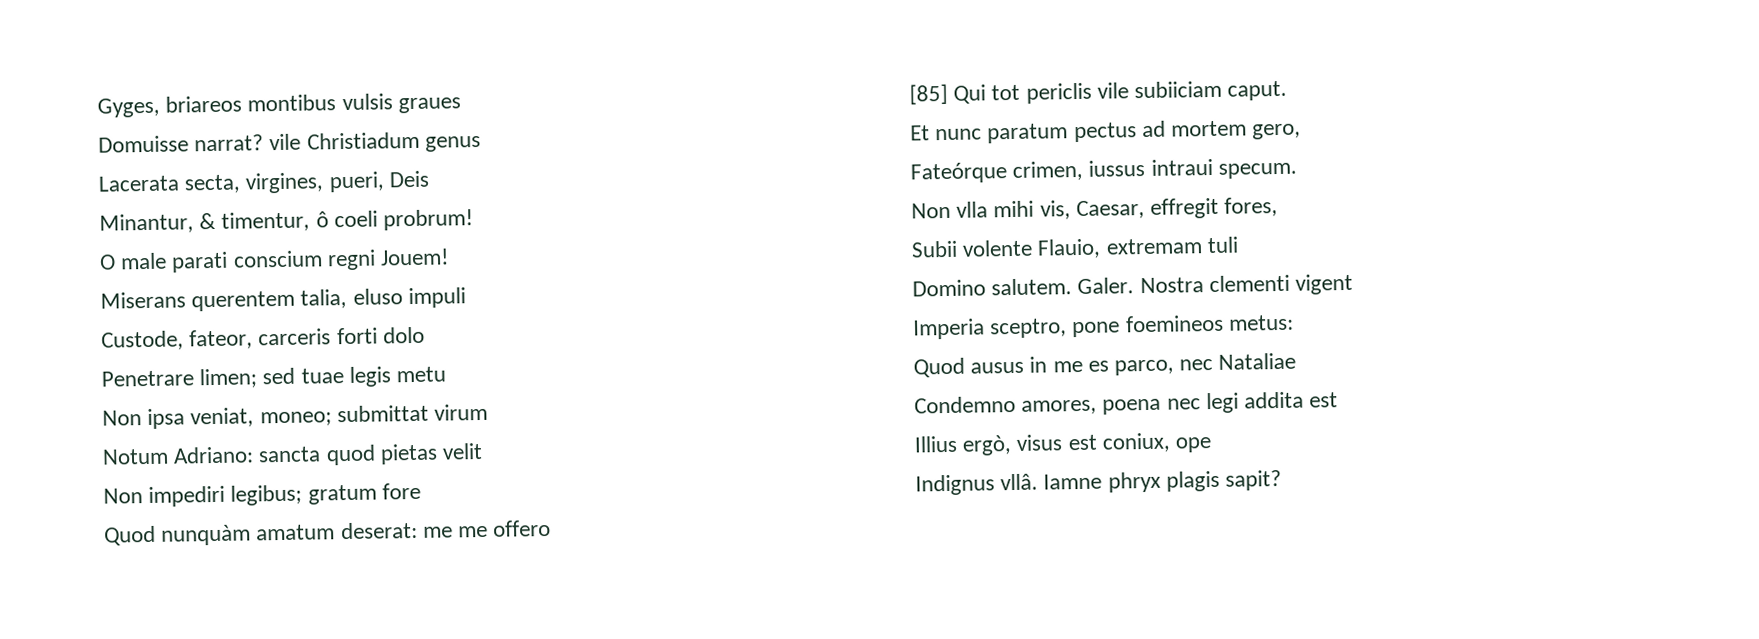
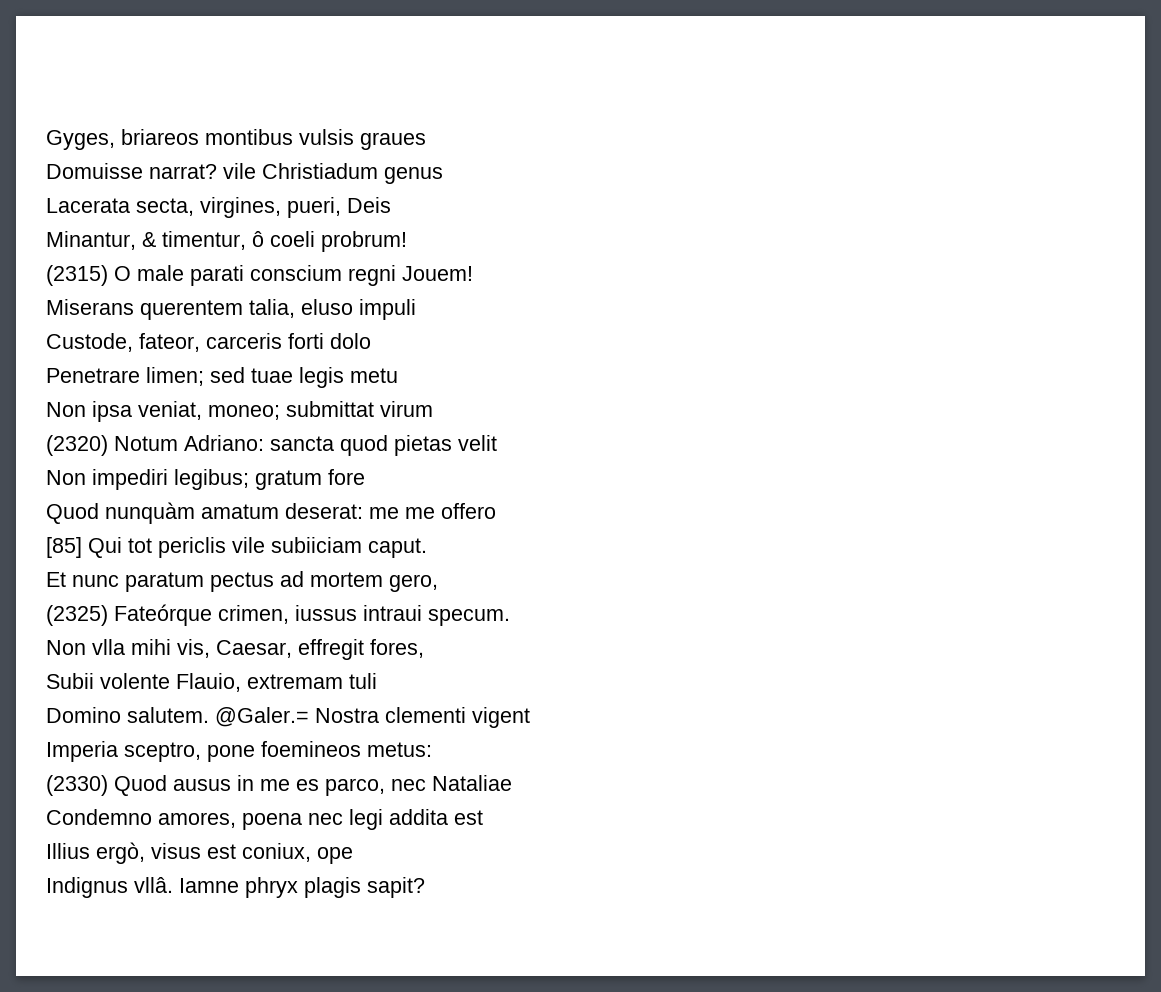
- O male parati conscium regni Jouem!
+ (2315) O male parati conscium regni Jouem!
- Notum Adriano: sancta quod pietas velit
+ (2320) Notum Adriano: sancta quod pietas velit
- Fateórque crimen, iussus intraui specum.
+ (2325) Fateórque crimen, iussus intraui specum.
- Galer. Nostra clementi vigent
+ @Galer.= Nostra clementi vigent
- Quod ausus in me es parco, nec Nataliae
+ (2330) Quod ausus in me es parco, nec Nataliae

